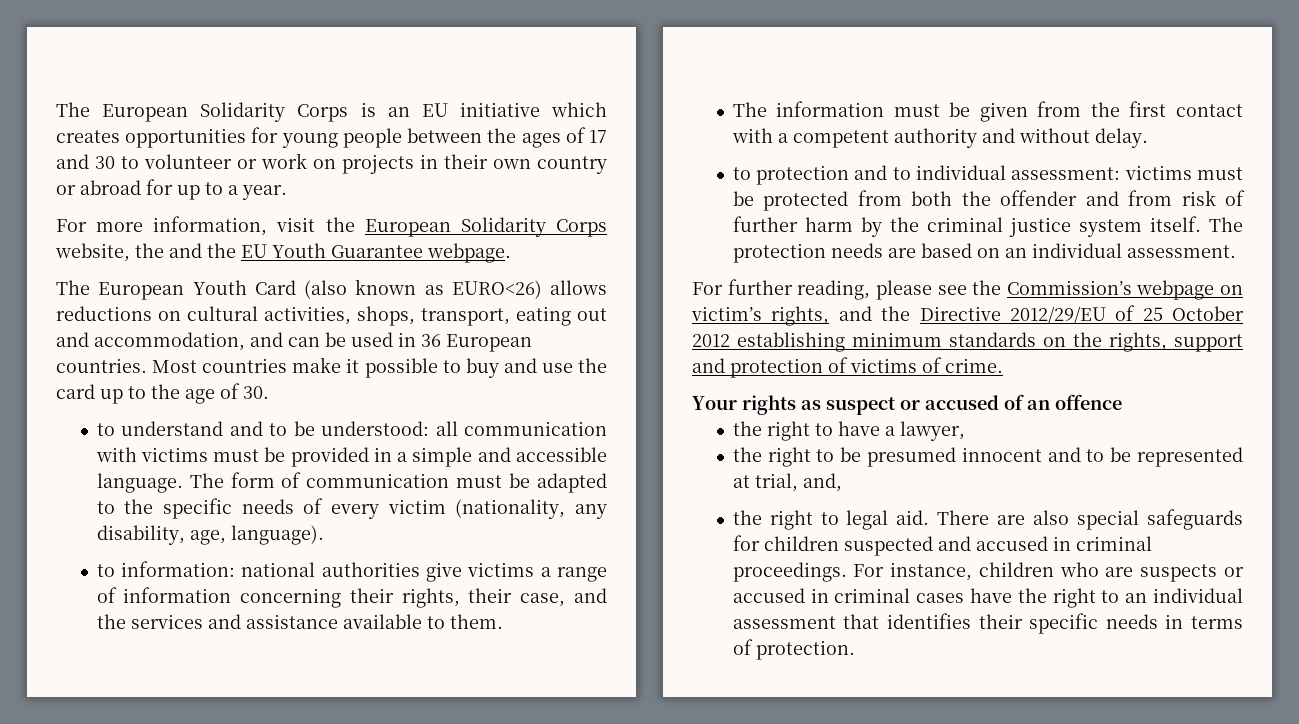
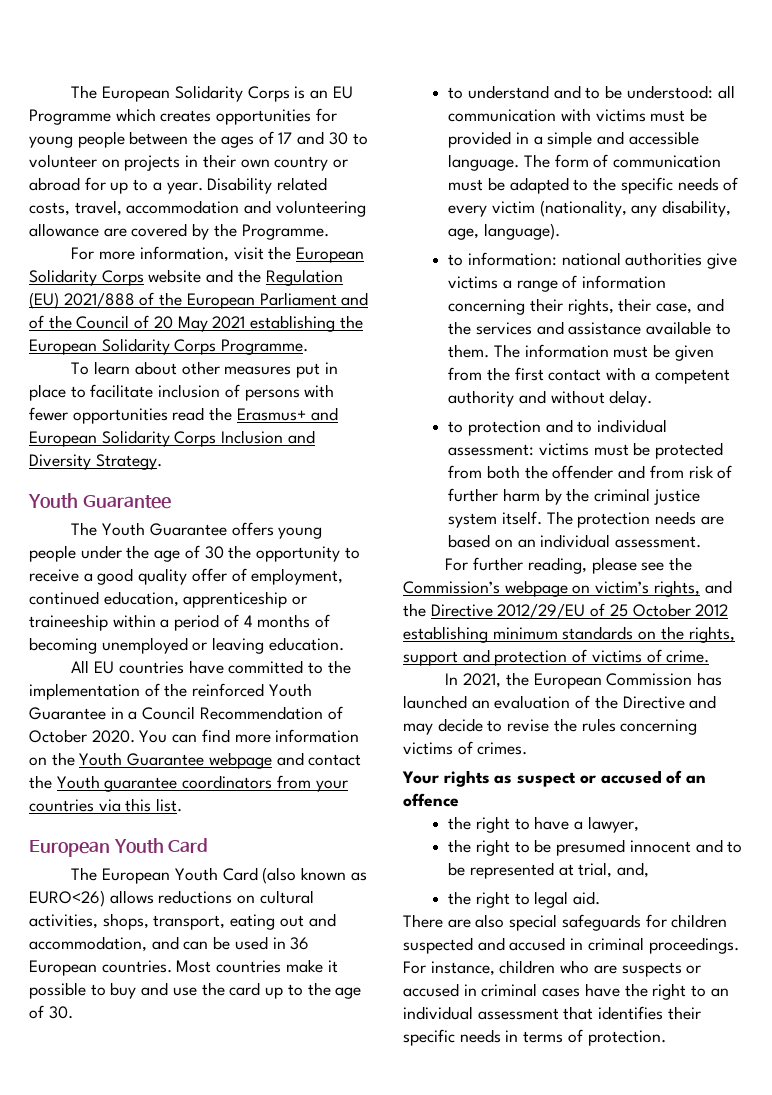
- The European Solidarity Corps is an EU initiative which creates opportunities for young people between the ages of 17 and 30 to volunteer or work on projects in their own country or abroad for up to a year.
+ The European Solidarity Corps is an EU Programme which creates opportunities for young people between the ages of 17 and 30 to volunteer on projects in their own country or abroad for up to a year. Disability related costs, travel, accommodation and volunteering allowance are covered by the Programme.
- For more information, visit the European Solidarity Corps website, the and the EU Youth Guarantee webpage.
+ For more information, visit the European Solidarity Corps website and the Regulation (EU) 2021/888 of the European Parliament and of the Council of 20 May 2021 establishing the European Solidarity Corps Programme.
+ To learn about other measures put in place to facilitate inclusion of persons with fewer opportunities read the Erasmus+ and European Solidarity Corps Inclusion and Diversity Strategy.
+ Youth Guarantee
+ The Youth Guarantee offers young people under the age of 30 the opportunity to receive a good quality offer of employment, continued education, apprenticeship or traineeship within a period of 4 months of becoming unemployed or leaving education.
+ All EU countries have committed to the implementation of the reinforced Youth Guarantee in a Council Recommendation of October 2020. You can find more information on the Youth Guarantee webpage and contact the Youth guarantee coordinators from your countries via this list.
+ European Youth Card
- to information: national authorities give victims a range of information concerning their rights, their case, and the services and assistance available to them.
- The information must be given from the first contact with a competent authority and without delay.
+ to information: national authorities give victims a range of information concerning their rights, their case, and the services and assistance available to them. The information must be given from the first contact with a competent authority and without delay.
+ In 2021, the European Commission has launched an evaluation of the Directive and may decide to revise the rules concerning victims of crimes.
- the right to legal aid. There are also special safeguards for children suspected and accused in criminal proceedings.
+ the right to legal aid.
+ There are also special safeguards for children suspected and accused in criminal proceedings.

